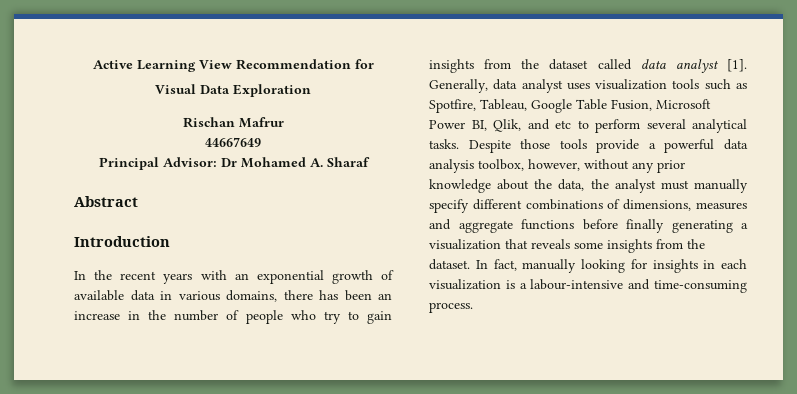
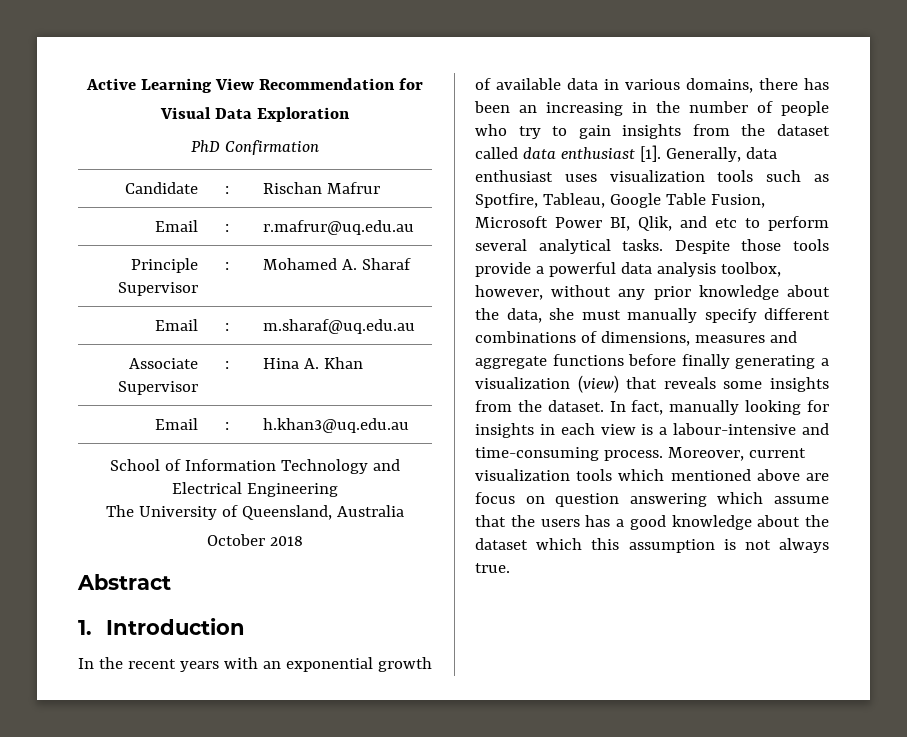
- Rischan Mafrur
- 44667649
- Principal Advisor: Dr Mohamed A. Sharaf
+ PhD Confirmation
+ Candidate | : | Rischan Mafrur
+ Email | : | r.mafrur@uq.edu.au
+ Principle Supervisor | : | Mohamed A. Sharaf
+ Email | : | m.sharaf@uq.edu.au
+ Associate Supervisor | : | Hina A. Khan
+ Email | : | h.khan3@uq.edu.au
+ School of Information Technology and Electrical Engineering
+ The University of Queensland, Australia
+ October 2018
- Introduction
+ 1. Introduction
- In the recent years with an exponential growth of available data in various domains, there has been an increase in the number of people who try to gain insights from the dataset called data analyst [1].
+ In the recent years with an exponential growth of available data in various domains, there has been an increasing in the number of people who try to gain insights from the dataset called data enthusiast [1].
- Generally, data analyst uses visualization tools such as Spotfire, Tableau, Google Table Fusion, Microsoft Power BI, Qlik, and etc to perform several analytical tasks.
+ Generally, data enthusiast uses visualization tools such as Spotfire, Tableau, Google Table Fusion, Microsoft Power BI, Qlik, and etc to perform several analytical tasks.
- Despite those tools provide a powerful data analysis toolbox, however, without any prior knowledge about the data, the analyst must manually specify different combinations of dimensions, measures and aggregate functions before finally generating a visualization that reveals some insights from the dataset.
+ Despite those tools provide a powerful data analysis toolbox, however, without any prior knowledge about the data, she must manually specify different combinations of dimensions, measures and aggregate functions before finally generating a visualization (view) that reveals some insights from the dataset.
- In fact, manually looking for insights in each visualization is a labour-intensive and time-consuming process.
+ In fact, manually looking for insights in each view is a labour-intensive and time-consuming process.
+ Moreover, current visualization tools which mentioned above are focus on question answering which assume that the users has a good knowledge about the dataset which this assumption is not always true.

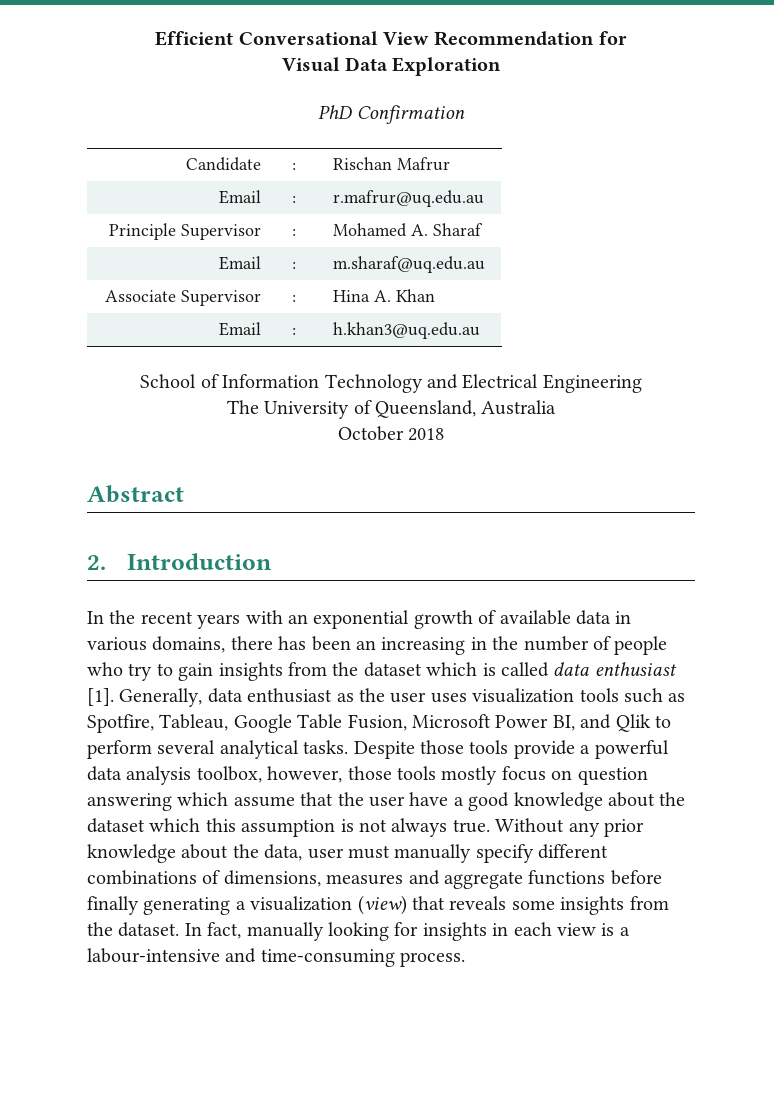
- Active Learning View Recommendation for
+ Efficient Conversational View Recommendation for
- 1. Introduction
+ 2. Introduction
- In the recent years with an exponential growth of available data in various domains, there has been an increasing in the number of people who try to gain insights from the dataset called data enthusiast [1].
+ In the recent years with an exponential growth of available data in various domains, there has been an increasing in the number of people who try to gain insights from the dataset which is called data enthusiast [1].
- Generally, data enthusiast uses visualization tools such as Spotfire, Tableau, Google Table Fusion, Microsoft Power BI, Qlik, and etc to perform several analytical tasks.
+ Generally, data enthusiast as the user uses visualization tools such as Spotfire, Tableau, Google Table Fusion, Microsoft Power BI, and Qlik to perform several analytical tasks.
- Despite those tools provide a powerful data analysis toolbox, however, without any prior knowledge about the data, she must manually specify different combinations of dimensions, measures and aggregate functions before finally generating a visualization (view) that reveals some insights from the dataset.
+ Despite those tools provide a powerful data analysis toolbox, however, those tools mostly focus on question answering which assume that the user have a good knowledge about the dataset which this assumption is not always true. Without any prior knowledge about the data, user must manually specify different combinations of dimensions, measures and aggregate functions before finally generating a visualization (view) that reveals some insights from the dataset.
- Moreover, current visualization tools which mentioned above are focus on question answering which assume that the users has a good knowledge about the dataset which this assumption is not always true.

